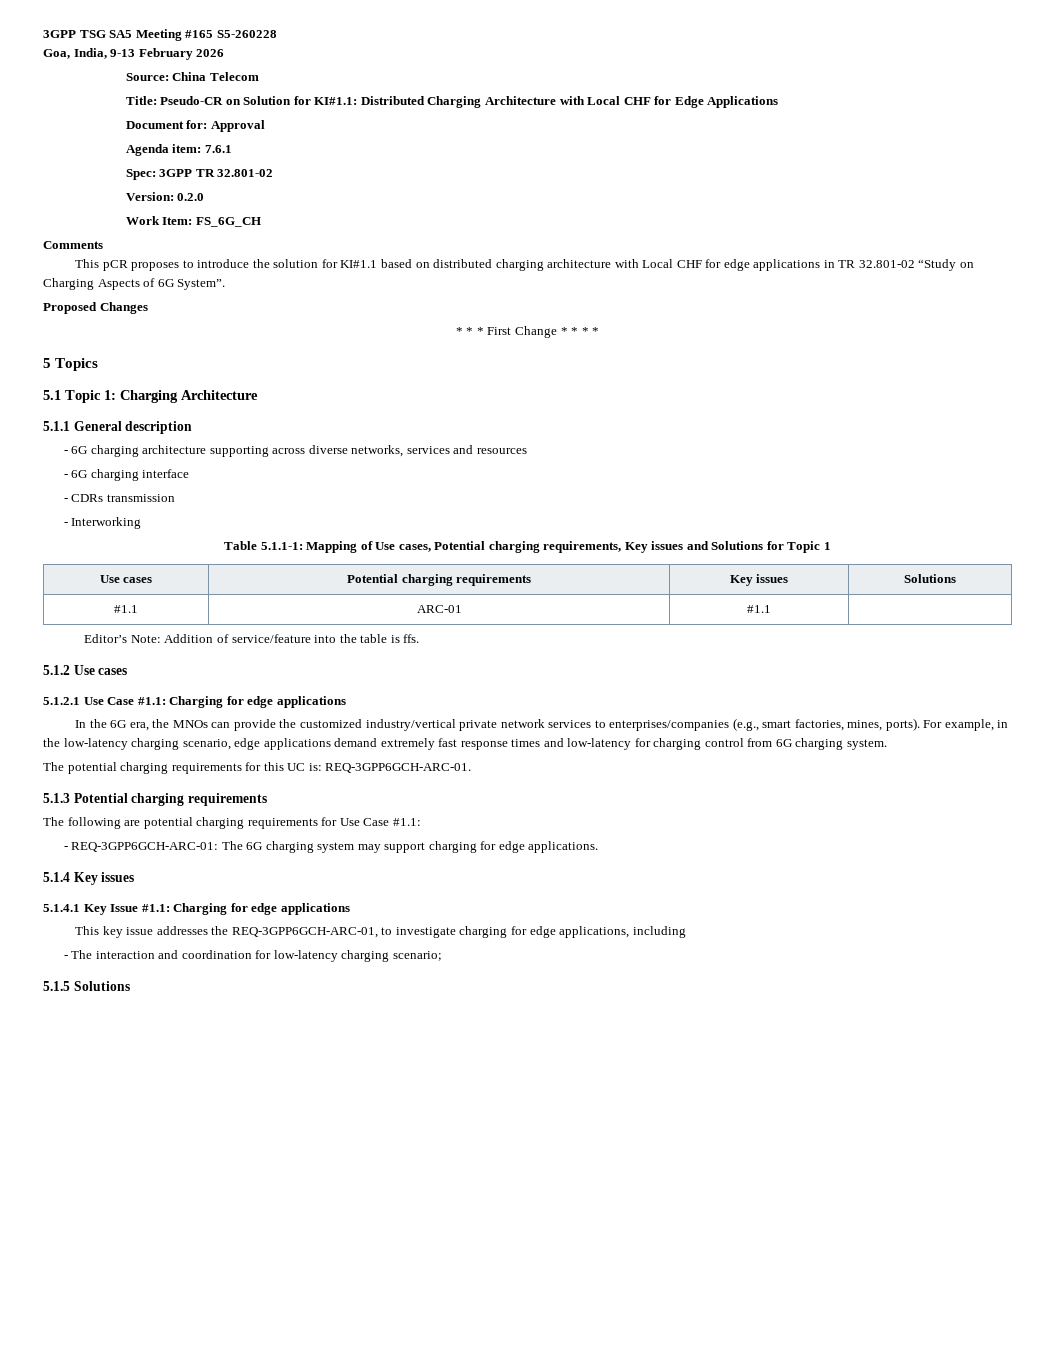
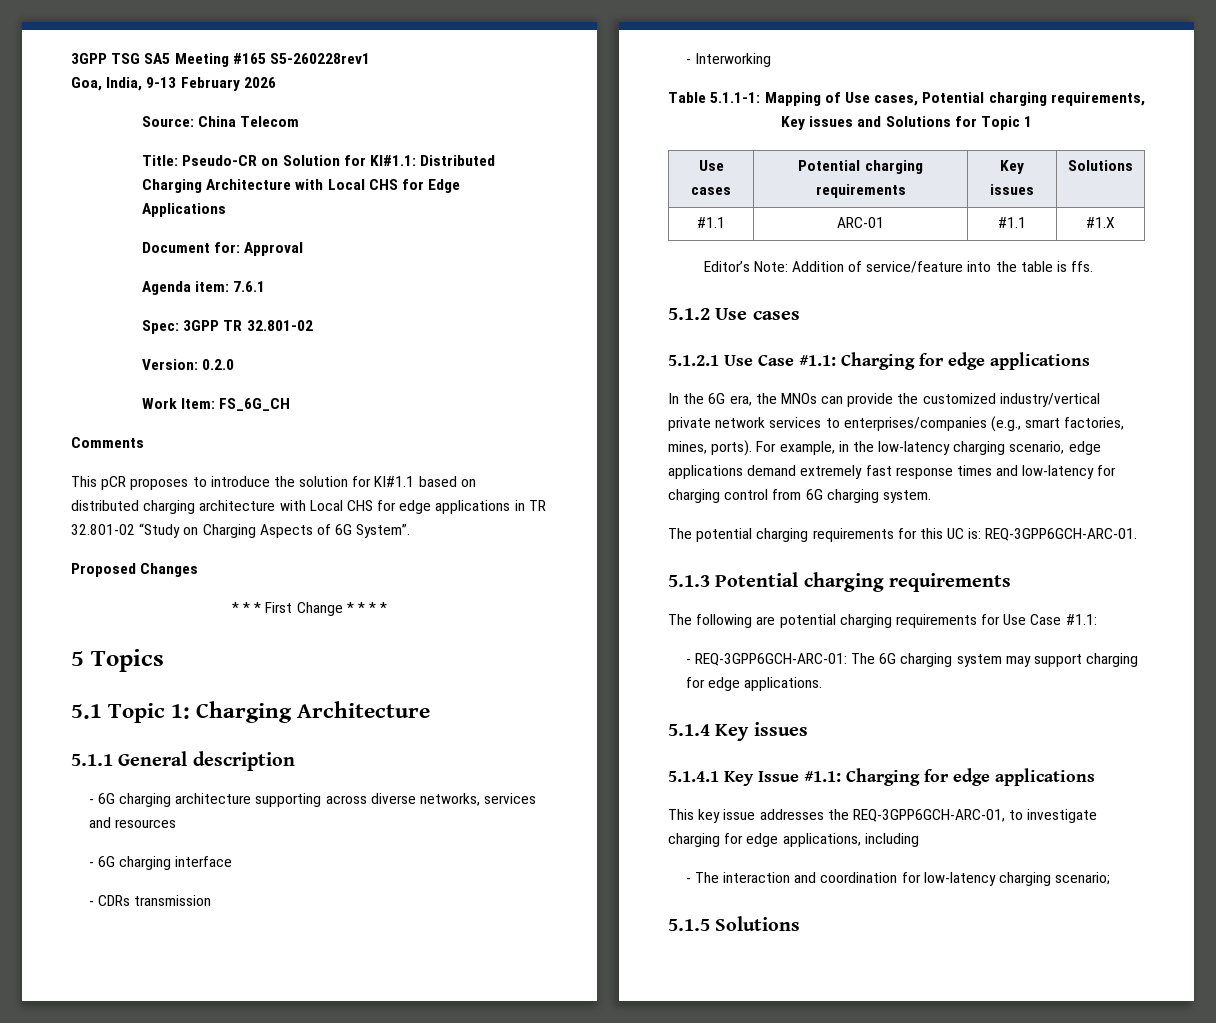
- 3GPP TSG SA5 Meeting #165 S5-260228
+ 3GPP TSG SA5 Meeting #165 S5-260228rev1
- Title: Pseudo-CR on Solution for KI#1.1: Distributed Charging Architecture with Local CHF for Edge Applications
+ Title: Pseudo-CR on Solution for KI#1.1: Distributed Charging Architecture with Local CHS for Edge Applications
- This pCR proposes to introduce the solution for KI#1.1 based on distributed charging architecture with Local CHF for edge applications in TR 32.801-02 “Study on Charging Aspects of 6G System”.
+ This pCR proposes to introduce the solution for KI#1.1 based on distributed charging architecture with Local CHS for edge applications in TR 32.801-02 “Study on Charging Aspects of 6G System”.
- #1.1 | ARC-01 | #1.1 |
+ #1.1 | ARC-01 | #1.1 | #1.X

